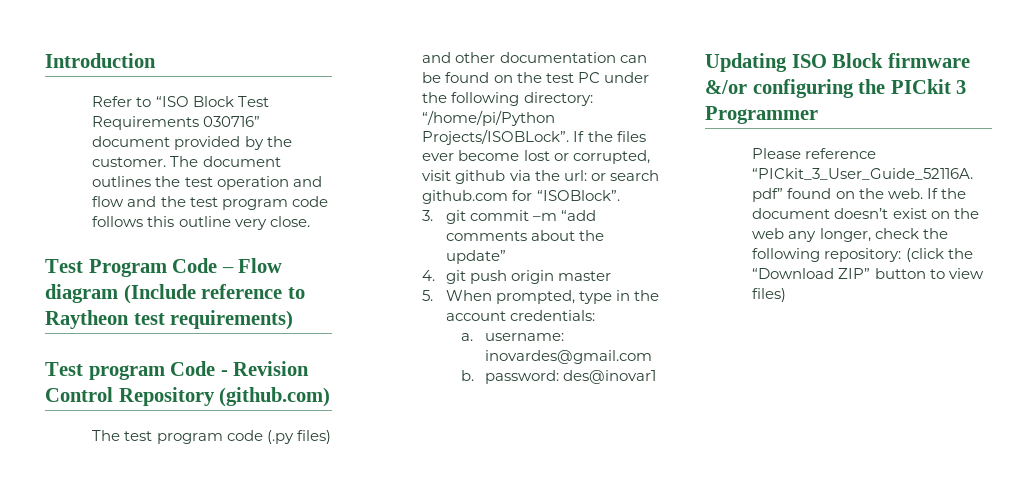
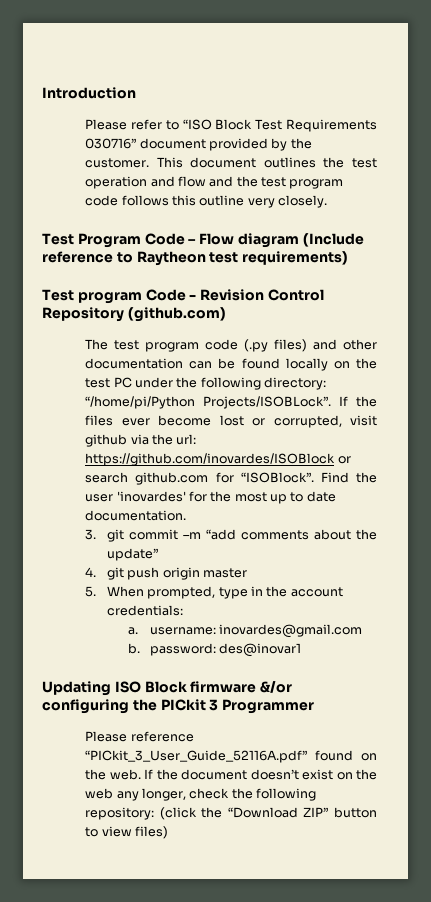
- Refer to “ISO Block Test Requirements 030716” document provided by the customer.
+ Please refer to “ISO Block Test Requirements 030716” document provided by the customer.
- The document outlines the test operation and flow and the test program code follows this outline very close.
+ This document outlines the test operation and flow and the test program code follows this outline very closely.
- The test program code (.py files) and other documentation can be found on the test PC under the following directory: “/home/pi/Python Projects/ISOBLock”.
+ The test program code (.py files) and other documentation can be found locally on the test PC under the following directory: “/home/pi/Python Projects/ISOBLock”.
- If the files ever become lost or corrupted, visit github via the url: or search github.com for “ISOBlock”.
+ If the files ever become lost or corrupted, visit github via the url: https://github.com/inovardes/ISOBlock or search github.com for “ISOBlock”. Find the user 'inovardes' for the most up to date documentation.

